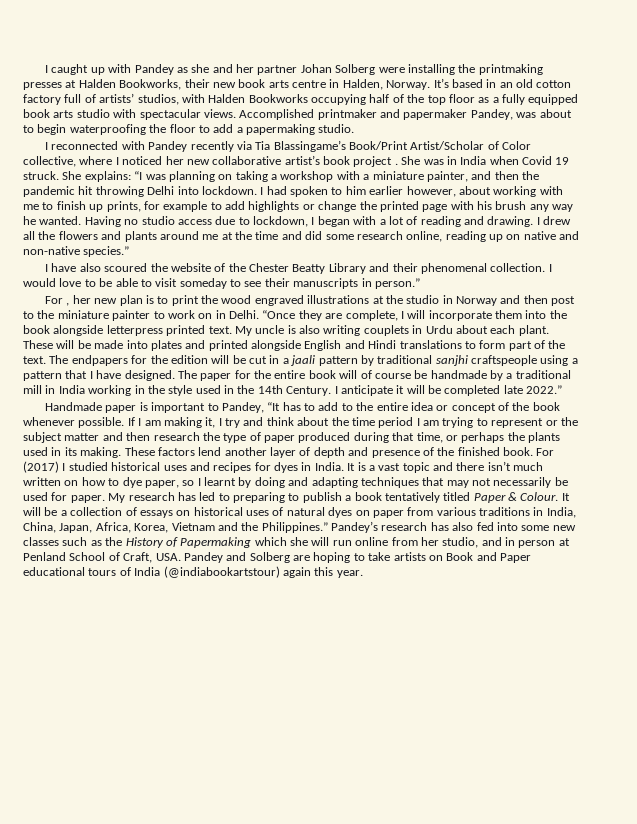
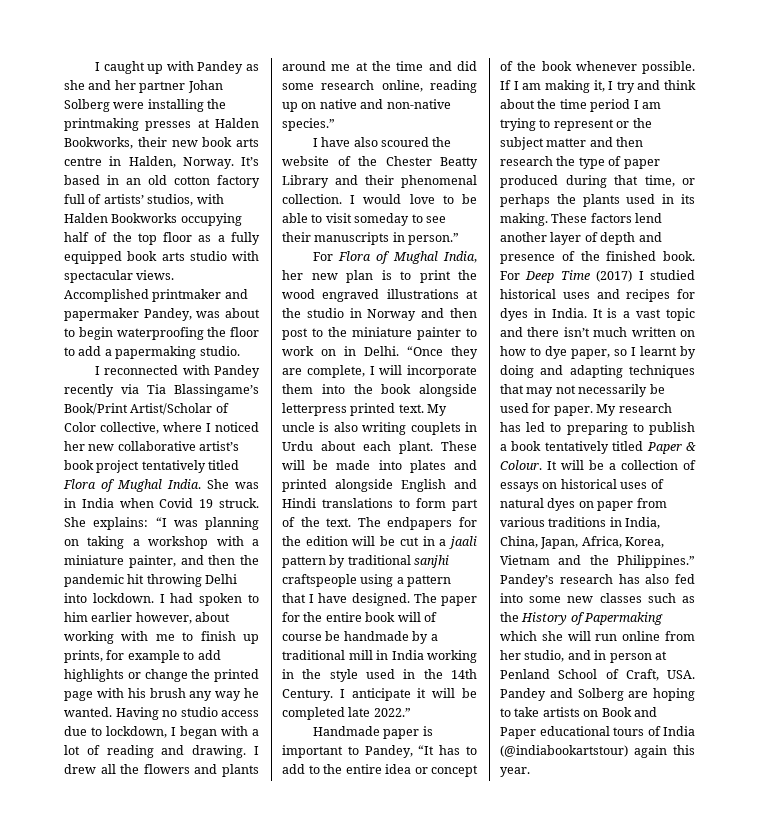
- I reconnected with Pandey recently via Tia Blassingame’s Book/Print Artist/Scholar of Color collective, where I noticed her new collaborative artist’s book project .
+ I reconnected with Pandey recently via Tia Blassingame’s Book/Print Artist/Scholar of Color collective, where I noticed her new collaborative artist’s book project tentatively titled Flora of Mughal India.
- For , her new plan is to print the wood engraved illustrations at the studio in Norway and then post to the miniature painter to work on in Delhi.
+ For Flora of Mughal India, her new plan is to print the wood engraved illustrations at the studio in Norway and then post to the miniature painter to work on in Delhi.
- For (2017) I studied historical uses and recipes for dyes in India.
+ For Deep Time (2017) I studied historical uses and recipes for dyes in India.

